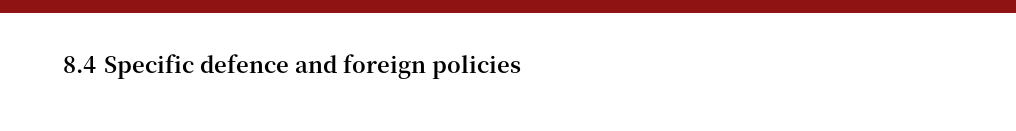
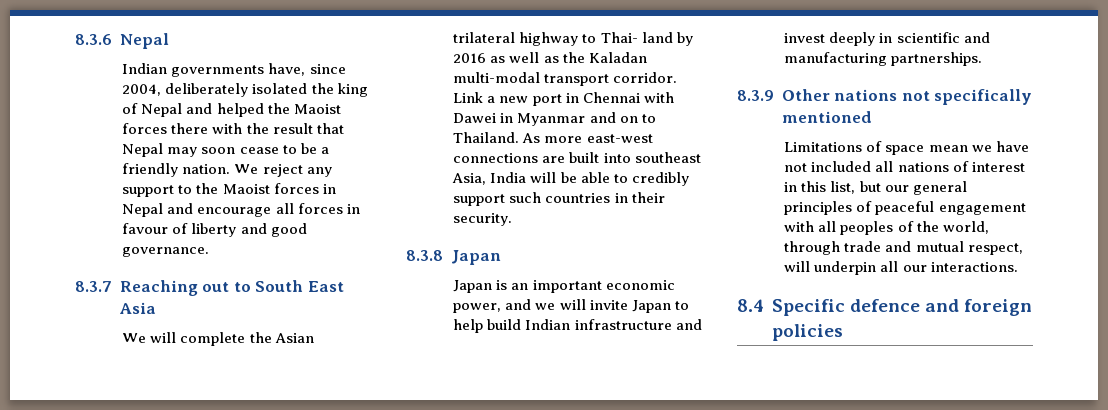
+ 8.3.6 Nepal
+ Indian governments have, since 2004, deliberately isolated the king of Nepal and helped the Maoist forces there with the result that Nepal may soon cease to be a friendly nation. We reject any support to the Maoist forces in Nepal and encourage all forces in favour of liberty and good governance.
+ 8.3.7 Reaching out to South East Asia
+ We will complete the Asian trilateral highway to Thai- land by 2016 as well as the Kaladan multi-modal transport corridor. Link a new port in Chennai with Dawei in Myanmar and on to Thailand. As more east-west connections are built into southeast Asia, India will be able to credibly support such countries in their security.
+ 8.3.8 Japan
+ Japan is an important economic power, and we will invite Japan to help build Indian infrastructure and invest deeply in scientific and manufacturing partnerships.
+ 8.3.9 Other nations not specifically mentioned
+ Limitations of space mean we have not included all nations of interest in this list, but our general principles of peaceful engagement with all peoples of the world, through trade and mutual respect, will underpin all our interactions.

